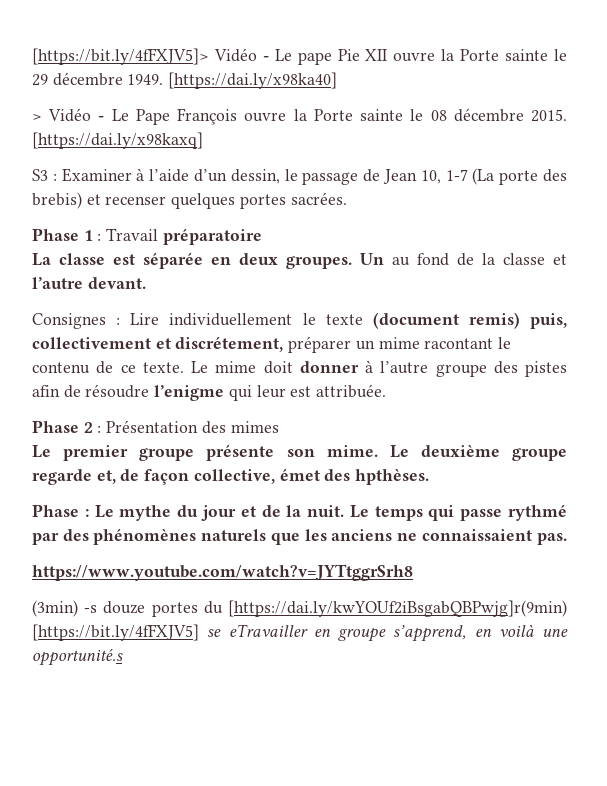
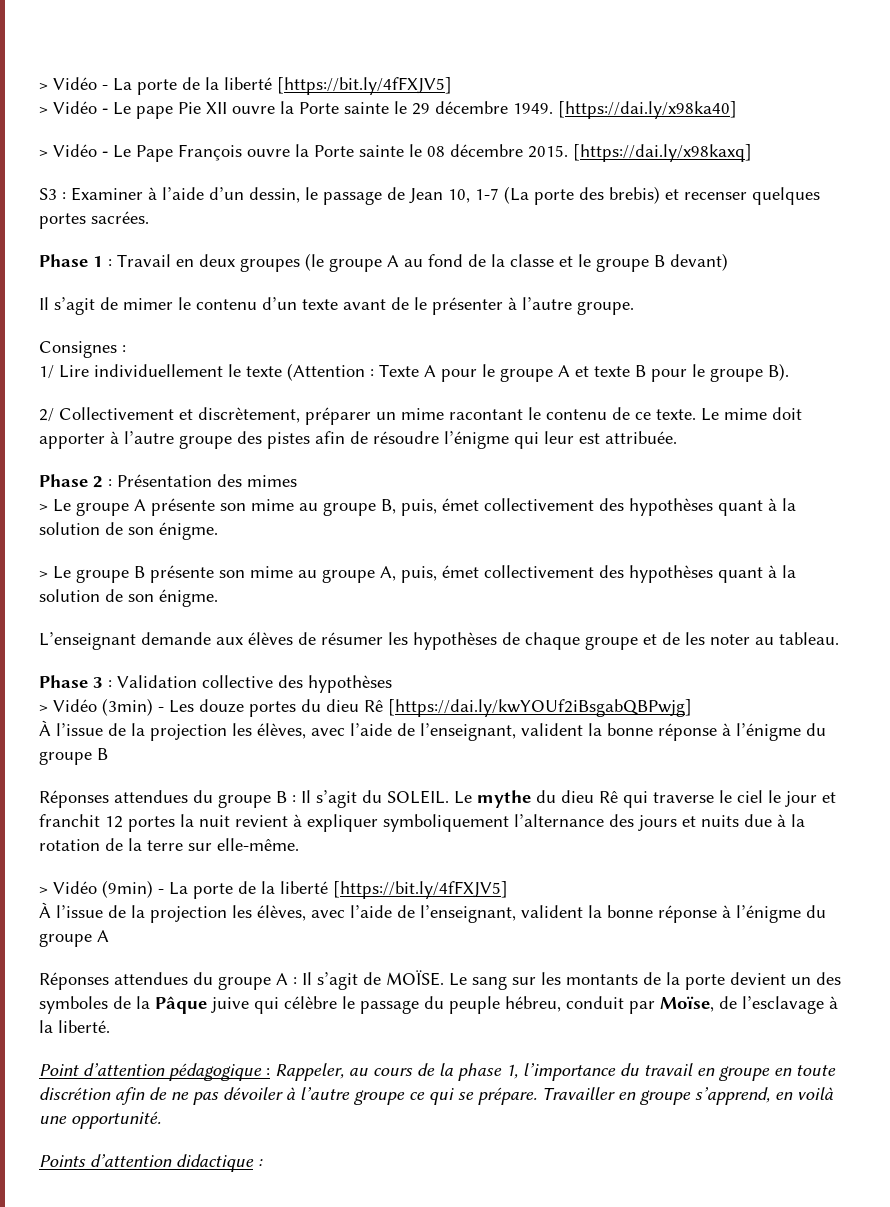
- [https://bit.ly/4fFXJV5]> Vidéo - Le pape Pie XII ouvre la Porte sainte le 29 décembre 1949.
+ > Vidéo - La porte de la liberté [https://bit.ly/4fFXJV5]
+ > Vidéo - Le pape Pie XII ouvre la Porte sainte le 29 décembre 1949.
- Phase 1 : Travail préparatoire
- La classe est séparée en deux groupes. Un au fond de la classe et l’autre devant.
+ Phase 1 : Travail en deux groupes (le groupe A au fond de la classe et le groupe B devant)
+ Il s’agit de mimer le contenu d’un texte avant de le présenter à l’autre groupe.
- Consignes : Lire individuellement le texte (document remis) puis, collectivement et discrétement, préparer un mime racontant le contenu de ce texte.
+ Consignes :
+ 1/ Lire individuellement le texte (Attention : Texte A pour le groupe A et texte B pour le groupe B).
+ 2/ Collectivement et discrètement, préparer un mime racontant le contenu de ce texte.
- Le mime doit donner à l’autre groupe des pistes afin de résoudre l’enigme qui leur est attribuée.
+ Le mime doit apporter à l’autre groupe des pistes afin de résoudre l’énigme qui leur est attribuée.
- Le premier groupe présente son mime. Le deuxième groupe regarde et, de façon collective, émet des hpthèses.
- Phase : Le mythe du jour et de la nuit. Le temps qui passe rythmé par des phénomènes naturels que les anciens ne connaissaient pas.
- https://www.youtube.com/watch?v=JYTtggrSrh8
- (3min) -s douze portes du [https://dai.ly/kwYOUf2iBsgabQBPwjg]r(9min) [https://bit.ly/4fFXJV5] se eTravailler en groupe s’apprend, en voilà une opportunité.s
+ > Le groupe A présente son mime au groupe B, puis, émet collectivement des hypothèses quant à la solution de son énigme.
+ > Le groupe B présente son mime au groupe A, puis, émet collectivement des hypothèses quant à la solution de son énigme.
+ L’enseignant demande aux élèves de résumer les hypothèses de chaque groupe et de les noter au tableau.
+ Phase 3 : Validation collective des hypothèses
+ > Vidéo (3min) - Les douze portes du dieu Rê [https://dai.ly/kwYOUf2iBsgabQBPwjg]
+ À l’issue de la projection les élèves, avec l’aide de l’enseignant, valident la bonne réponse à l’énigme du groupe B
+ Réponses attendues du groupe B : Il s’agit du SOLEIL. Le mythe du dieu Rê qui traverse le ciel le jour et franchit 12 portes la nuit revient à expliquer symboliquement l’alternance des jours et nuits due à la rotation de la terre sur elle-même.
+ > Vidéo (9min) - La porte de la liberté [https://bit.ly/4fFXJV5]
+ À l’issue de la projection les élèves, avec l’aide de l’enseignant, valident la bonne réponse à l’énigme du groupe A
+ Réponses attendues du groupe A : Il s’agit de MOÏSE. Le sang sur les montants de la porte devient un des symboles de la Pâque juive qui célèbre le passage du peuple hébreu, conduit par Moïse, de l’esclavage à la liberté.
+ Point d’attention pédagogique : Rappeler, au cours de la phase 1, l’importance du travail en groupe en toute discrétion afin de ne pas dévoiler à l’autre groupe ce qui se prépare. Travailler en groupe s’apprend, en voilà une opportunité.
+ Points d’attention didactique :

